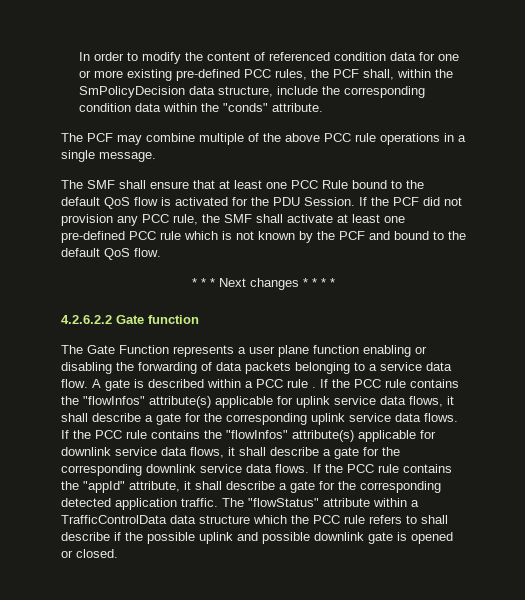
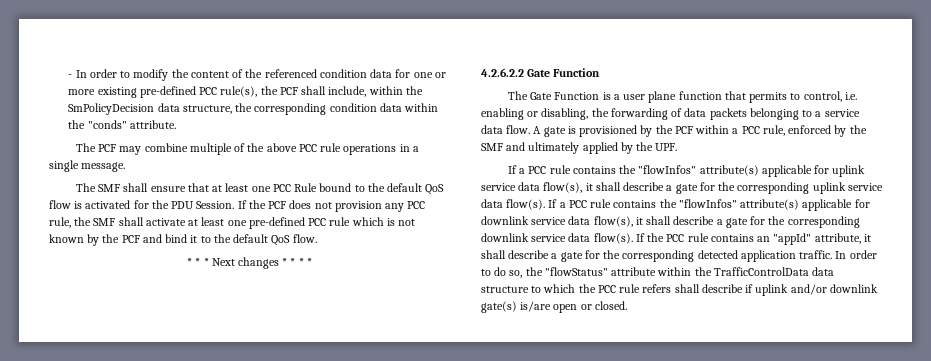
- In order to modify the content of referenced condition data for one or more existing pre-defined PCC rules, the PCF shall, within the SmPolicyDecision data structure, include the corresponding condition data within the "conds" attribute.
+ - In order to modify the content of the referenced condition data for one or more existing pre-defined PCC rule(s), the PCF shall include, within the SmPolicyDecision data structure, the corresponding condition data within the "conds" attribute.
- If the PCF did not provision any PCC rule, the SMF shall activate at least one pre-defined PCC rule which is not known by the PCF and bound to the default QoS flow.
+ If the PCF does not provision any PCC rule, the SMF shall activate at least one pre-defined PCC rule which is not known by the PCF and bind it to the default QoS flow.
- 4.2.6.2.2 Gate function
+ 4.2.6.2.2 Gate Function
- The Gate Function represents a user plane function enabling or disabling the forwarding of data packets belonging to a service data flow.
+ The Gate Function is a user plane function that permits to control, i.e. enabling or disabling, the forwarding of data packets belonging to a service data flow.
- A gate is described within a PCC rule . If the PCC rule contains the "flowInfos" attribute(s) applicable for uplink service data flows, it shall describe a gate for the corresponding uplink service data flows. If the PCC rule contains the "flowInfos" attribute(s) applicable for downlink service data flows, it shall describe a gate for the corresponding downlink service data flows. If the PCC rule contains the "appId" attribute, it shall describe a gate for the corresponding detected application traffic.
+ A gate is provisioned by the PCF within a PCC rule, enforced by the SMF and ultimately applied by the UPF.
+ If a PCC rule contains the "flowInfos" attribute(s) applicable for uplink service data flow(s), it shall describe a gate for the corresponding uplink service data flow(s). If a PCC rule contains the "flowInfos" attribute(s) applicable for downlink service data flow(s), it shall describe a gate for the corresponding downlink service data flow(s). If the PCC rule contains an "appId" attribute, it shall describe a gate for the corresponding detected application traffic.
- The "flowStatus" attribute within a TrafficControlData data structure which the PCC rule refers to shall describe if the possible uplink and possible downlink gate is opened or closed.
+ In order to do so, the "flowStatus" attribute within the TrafficControlData data structure to which the PCC rule refers shall describe if uplink and/or downlink gate(s) is/are open or closed.

